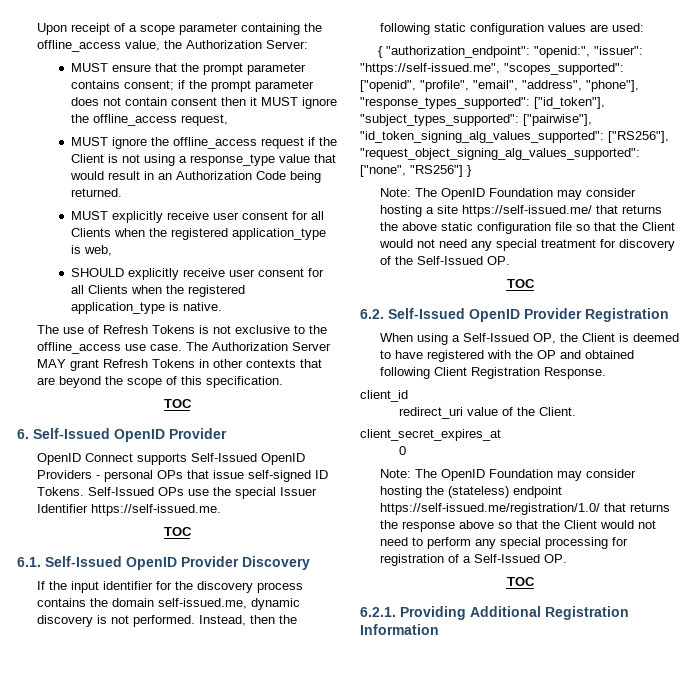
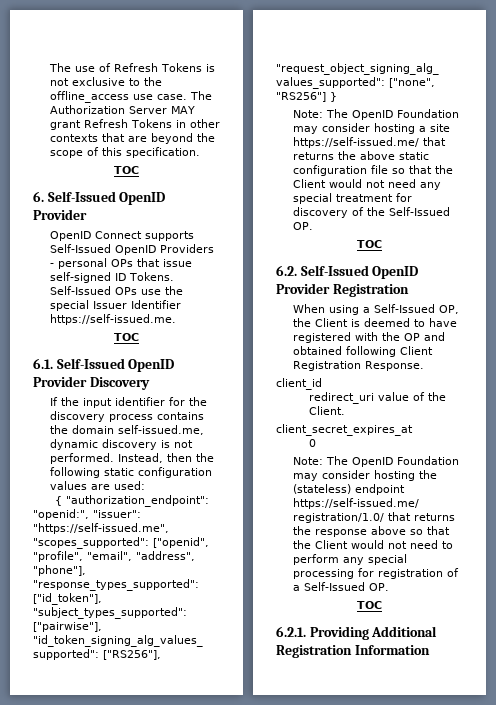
- Upon receipt of a scope parameter containing the offline_access value, the Authorization Server:
- MUST ensure that the prompt parameter contains consent; if the prompt parameter does not contain consent then it MUST ignore the offline_access request,
- MUST ignore the offline_access request if the Client is not using a response_type value that would result in an Authorization Code being returned.
- MUST explicitly receive user consent for all Clients when the registered application_type is web,
- SHOULD explicitly receive user consent for all Clients when the registered application_type is native.

